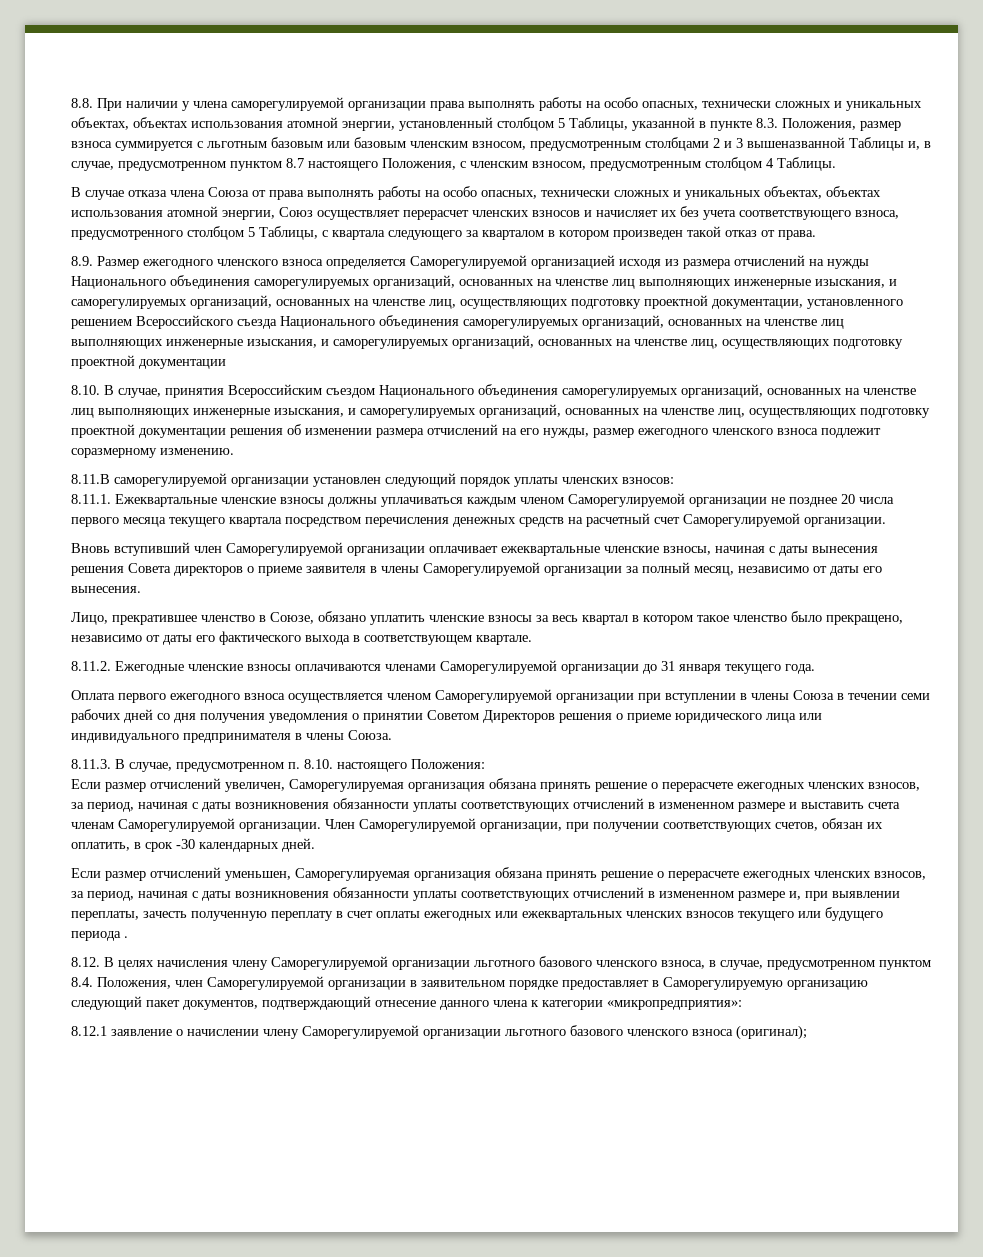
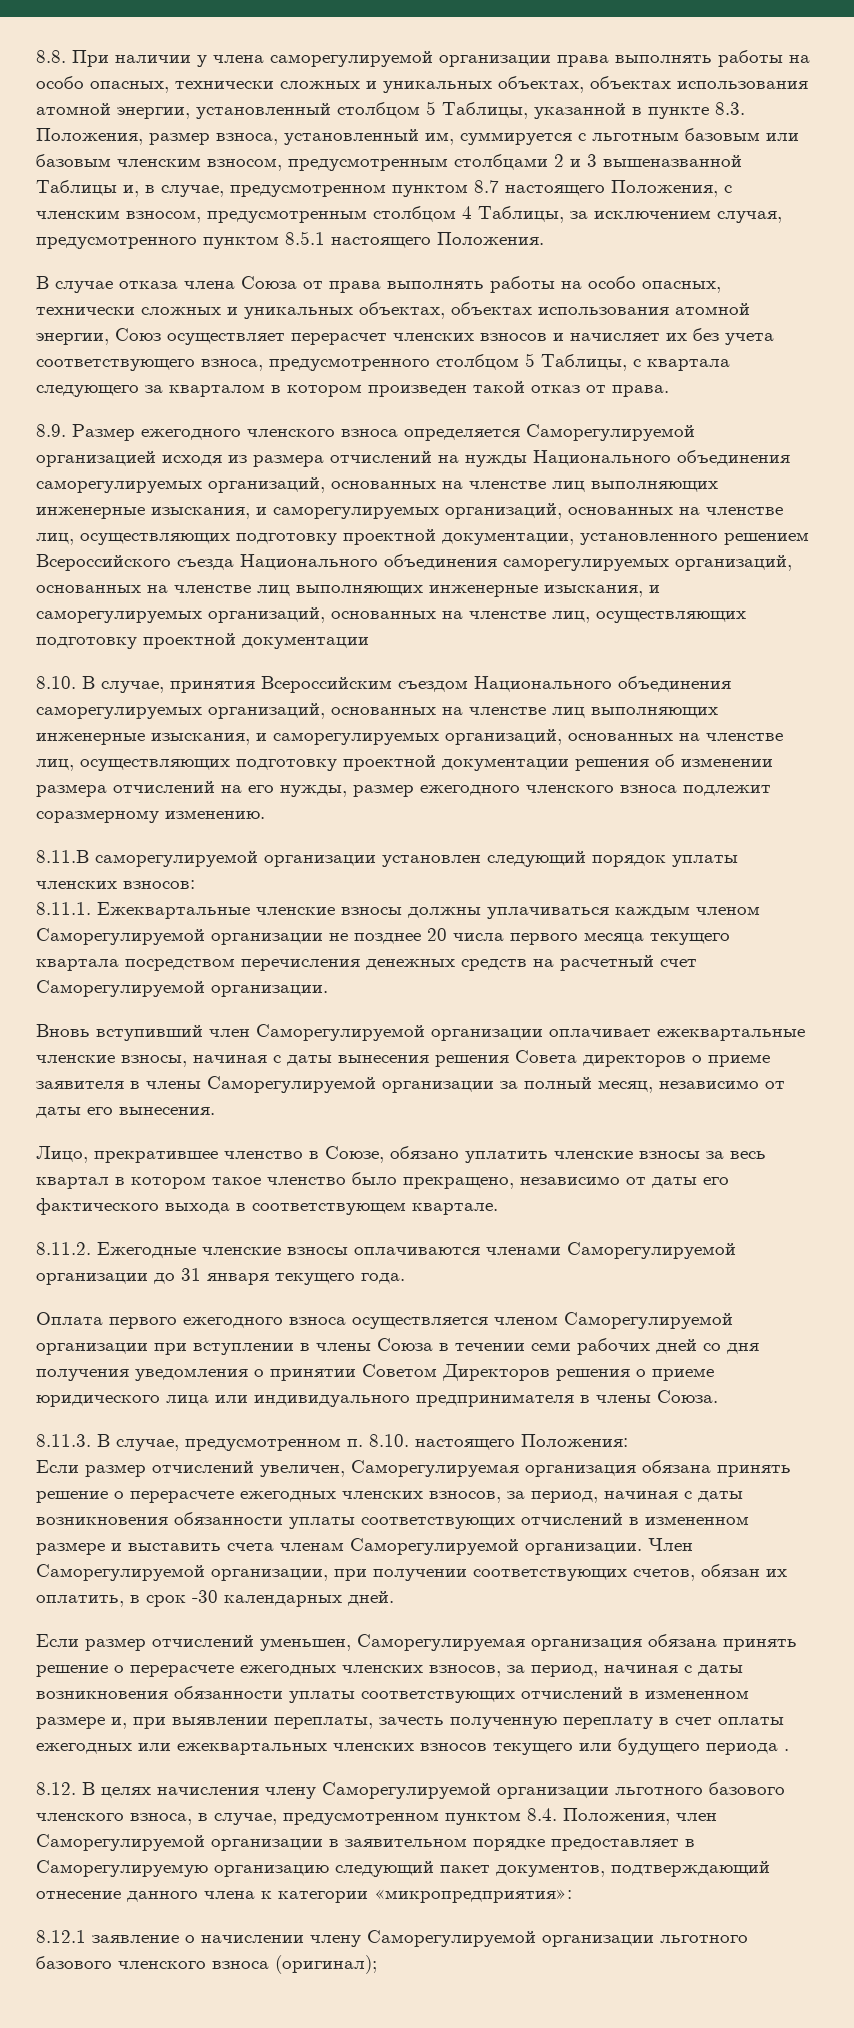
- 8.8. При наличии у члена саморегулируемой организации права выполнять работы на особо опасных, технически сложных и уникальных объектах, объектах использования атомной энергии, установленный столбцом 5 Таблицы, указанной в пункте 8.3. Положения, размер взноса суммируется с льготным базовым или базовым членским взносом, предусмотренным столбцами 2 и 3 вышеназванной Таблицы и, в случае, предусмотренном пунктом 8.7 настоящего Положения, с членским взносом, предусмотренным столбцом 4 Таблицы.
+ 8.8. При наличии у члена саморегулируемой организации права выполнять работы на особо опасных, технически сложных и уникальных объектах, объектах использования атомной энергии, установленный столбцом 5 Таблицы, указанной в пункте 8.3. Положения, размер взноса, установленный им, суммируется с льготным базовым или базовым членским взносом, предусмотренным столбцами 2 и 3 вышеназванной Таблицы и, в случае, предусмотренном пунктом 8.7 настоящего Положения, с членским взносом, предусмотренным столбцом 4 Таблицы, за исключением случая, предусмотренного пунктом 8.5.1 настоящего Положения.

